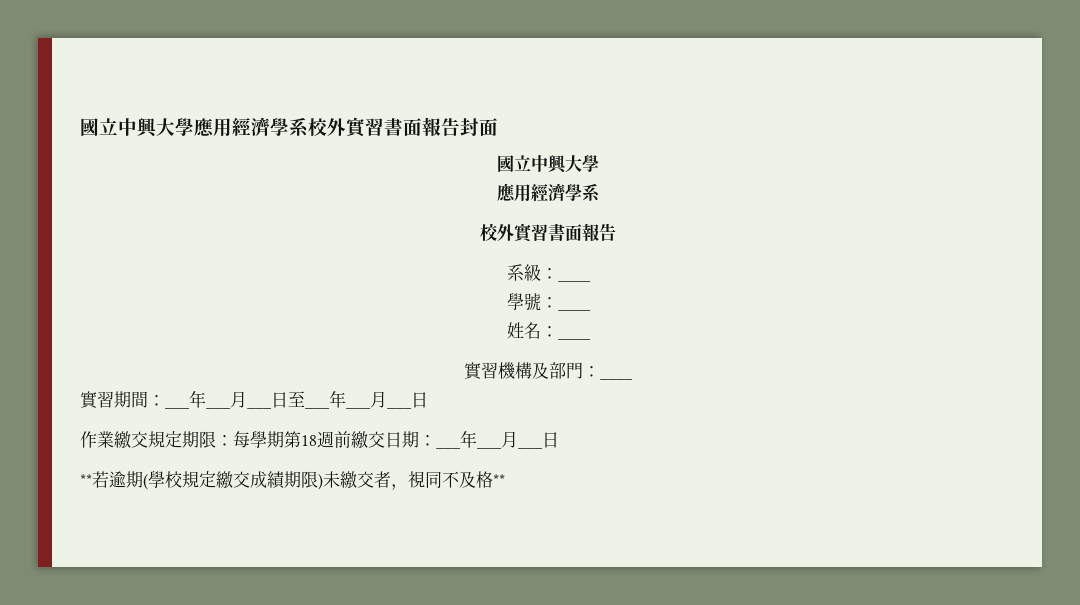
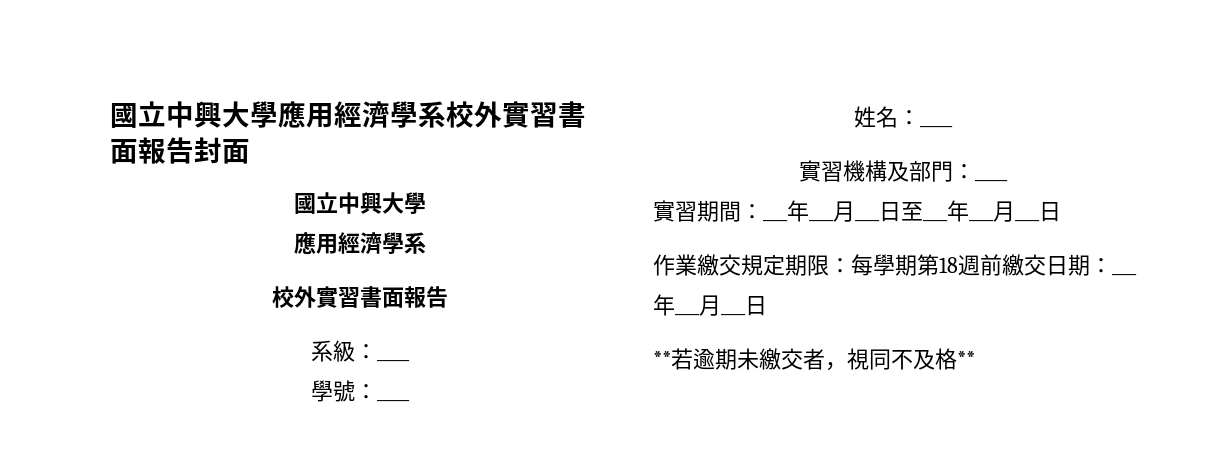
- **若逾期(學校規定繳交成績期限)未繳交者，視同不及格**
+ **若逾期未繳交者，視同不及格**

